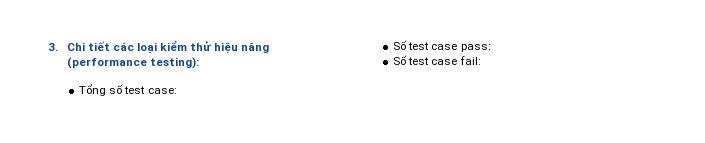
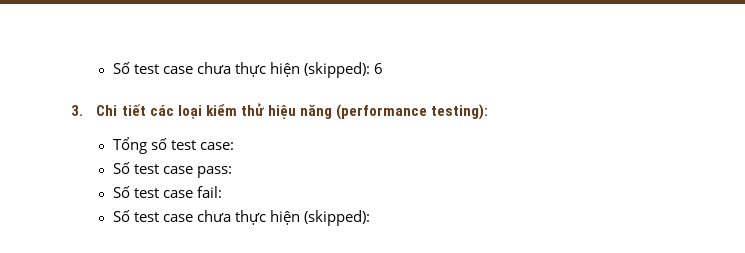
+ Số test case chưa thực hiện (skipped): 6
  Số test case fail:
+ Số test case chưa thực hiện (skipped):

